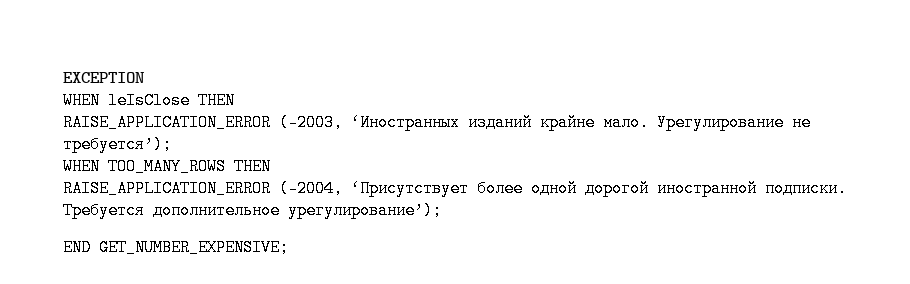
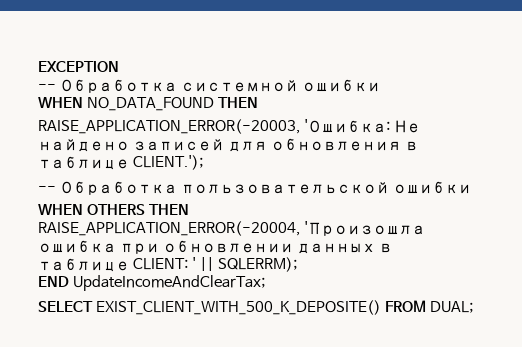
- WHEN leIsClose THEN
- RAISE_APPLICATION_ERROR (-2003, ‘Иностранных изданий крайне мало. Урегулирование не требуется’);
- WHEN TOO_MANY_ROWS THEN
- RAISE_APPLICATION_ERROR (-2004, ‘Присутствует более одной дорогой иностранной подписки. Требуется дополнительное урегулирование’);
- END GET_NUMBER_EXPENSIVE;
+ -- Обработка системной ошибки
+ WHEN NO_DATA_FOUND THEN
+ RAISE_APPLICATION_ERROR(-20003, 'Ошибка: Не найдено записей для обновления в таблице CLIENT.');
+ -- Обработка пользовательской ошибки
+ WHEN OTHERS THEN
+ RAISE_APPLICATION_ERROR(-20004, 'Произошла ошибка при обновлении данных в таблице CLIENT: ' || SQLERRM);
+ END UpdateIncomeAndClearTax;
+ SELECT EXIST_CLIENT_WITH_500_K_DEPOSITE() FROM DUAL;

